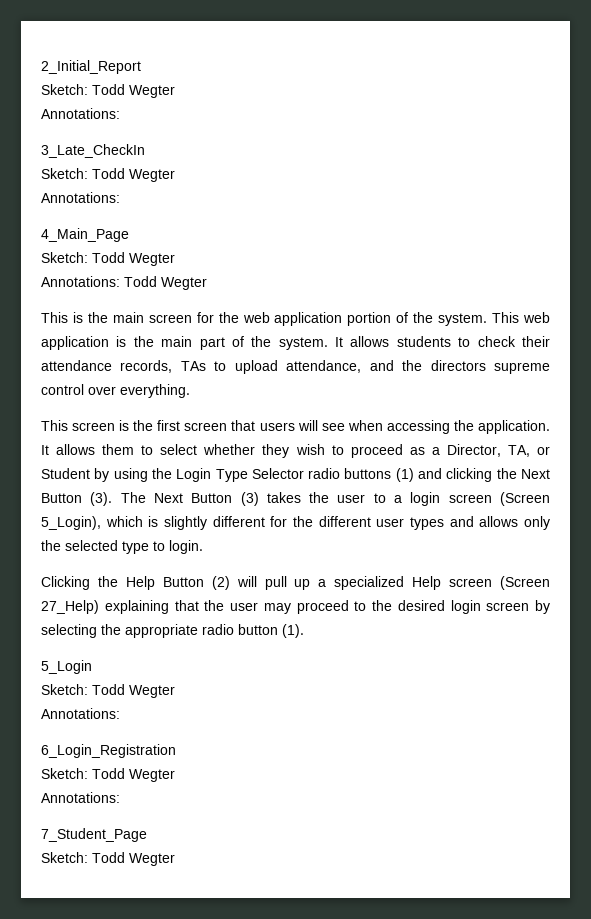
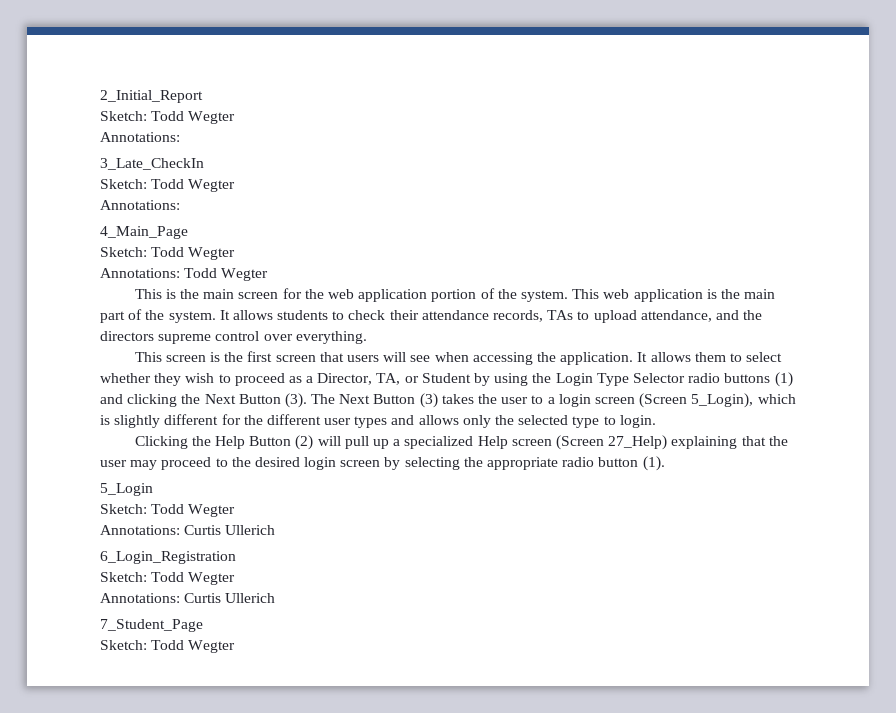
  5_Login
  Sketch: Todd Wegter
- Annotations:
+ Annotations: Curtis Ullerich
  6_Login_Registration
  Sketch: Todd Wegter
- Annotations:
+ Annotations: Curtis Ullerich

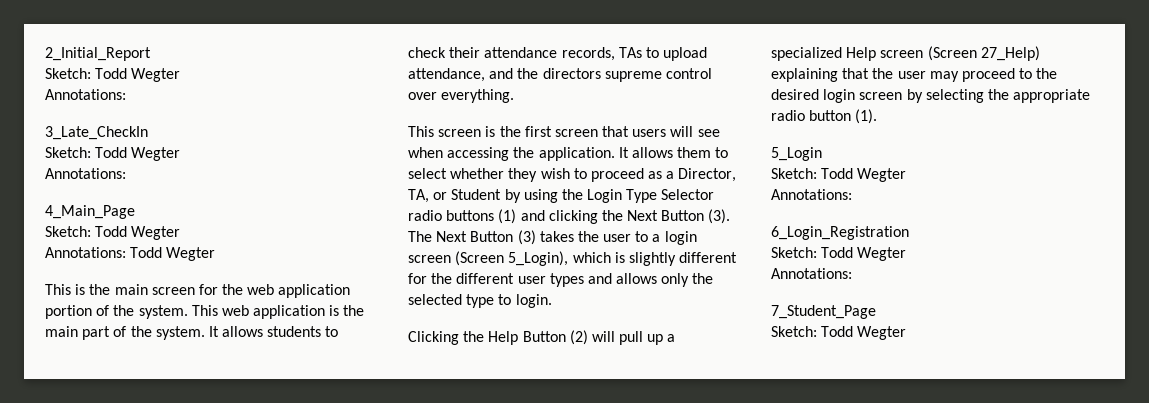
  5_Login
  Sketch: Todd Wegter
- Annotations: Curtis Ullerich
+ Annotations:
  6_Login_Registration
  Sketch: Todd Wegter
- Annotations: Curtis Ullerich
+ Annotations:

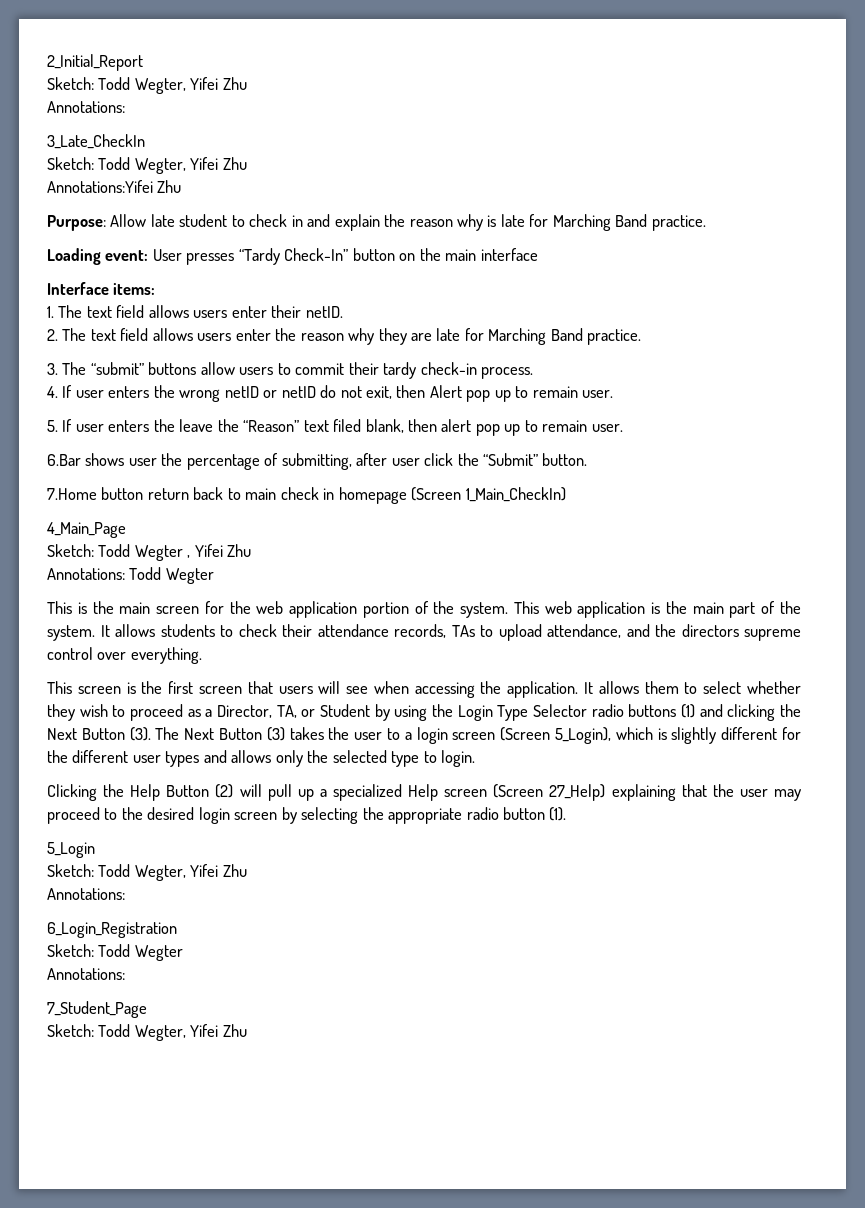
  2_Initial_Report
- Sketch: Todd Wegter
+ Sketch: Todd Wegter, Yifei Zhu
  3_Late_CheckIn
- Sketch: Todd Wegter
- Annotations:
+ Sketch: Todd Wegter, Yifei Zhu
+ Annotations:Yifei Zhu
+ Purpose: Allow late student to check in and explain the reason why is late for Marching Band practice.
+ Loading event: User presses “Tardy Check-In” button on the main interface
+ Interface items:
+ 1. The text field allows users enter their netID.
+ 2. The text field allows users enter the reason why they are late for Marching Band practice.
+ 3. The “submit” buttons allow users to commit their tardy check-in process.
+ 4. If user enters the wrong netID or netID do not exit, then Alert pop up to remain user.
+ 5. If user enters the leave the “Reason” text filed blank, then alert pop up to remain user.
+ 6.Bar shows user the percentage of submitting, after user click the “Submit” button.
+ 7.Home button return back to main check in homepage (Screen 1_Main_CheckIn)
  4_Main_Page
- Sketch: Todd Wegter
+ Sketch: Todd Wegter , Yifei Zhu
  5_Login
- Sketch: Todd Wegter
+ Sketch: Todd Wegter, Yifei Zhu
  7_Student_Page
- Sketch: Todd Wegter
+ Sketch: Todd Wegter, Yifei Zhu

